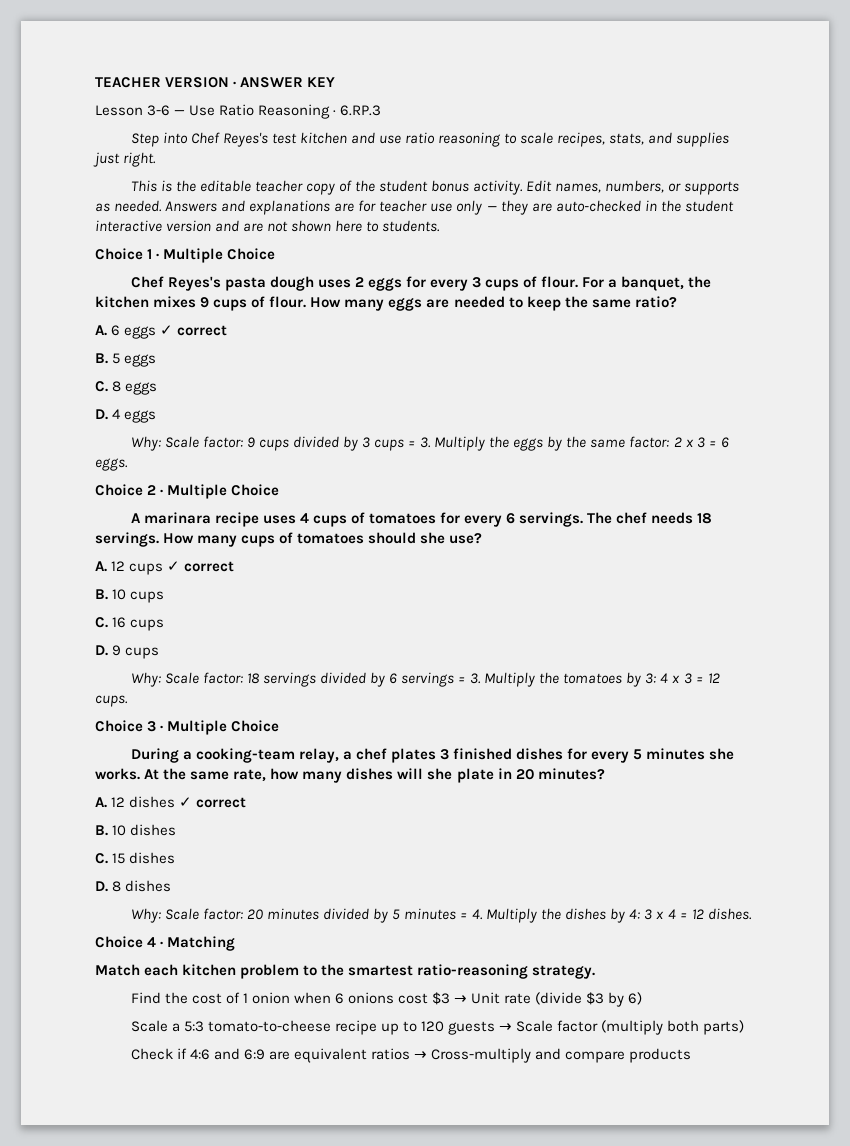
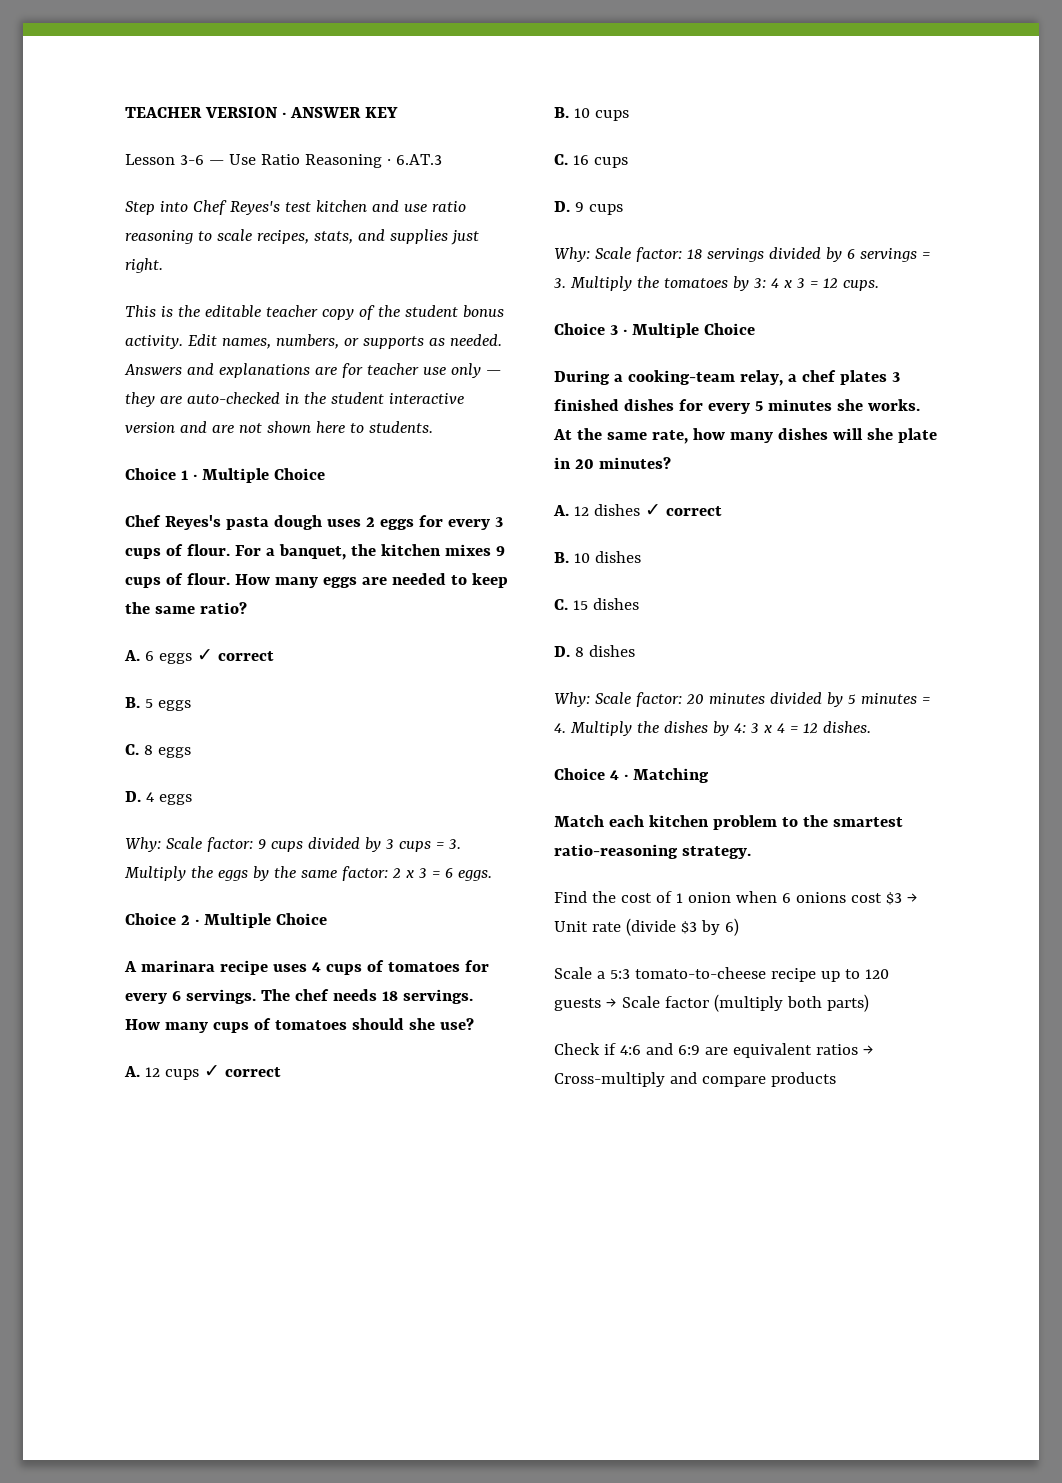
- Lesson 3-6 — Use Ratio Reasoning · 6.RP.3
+ Lesson 3-6 — Use Ratio Reasoning · 6.AT.3

